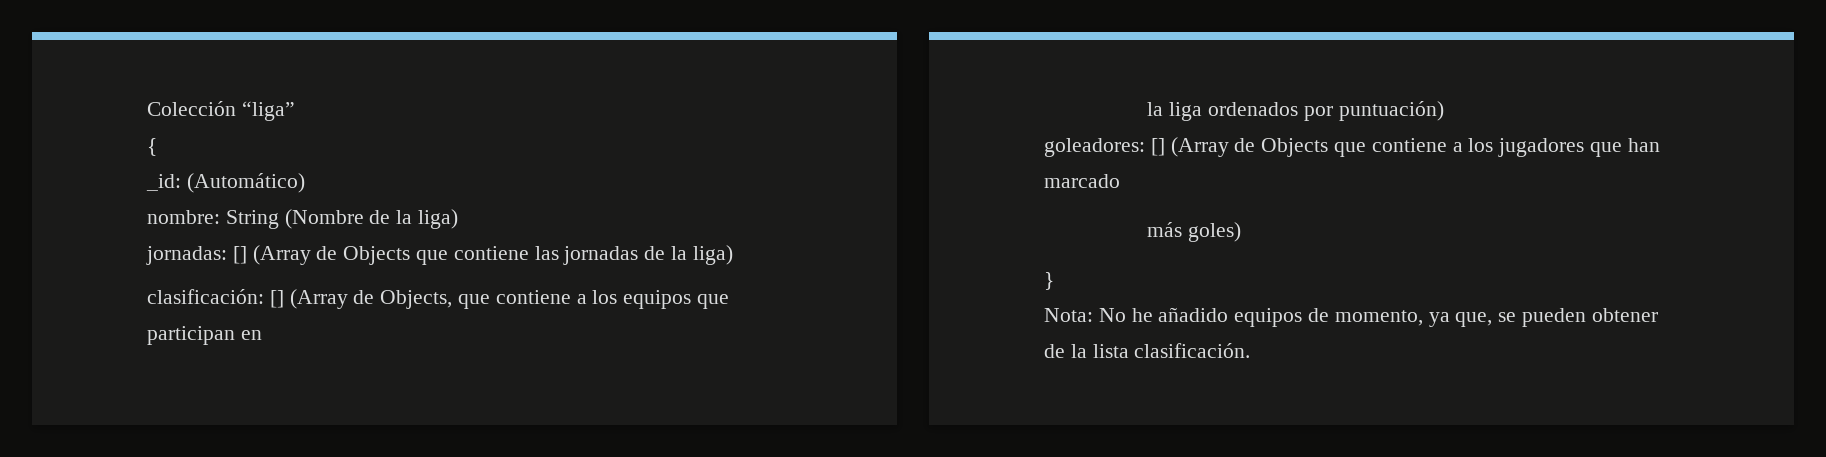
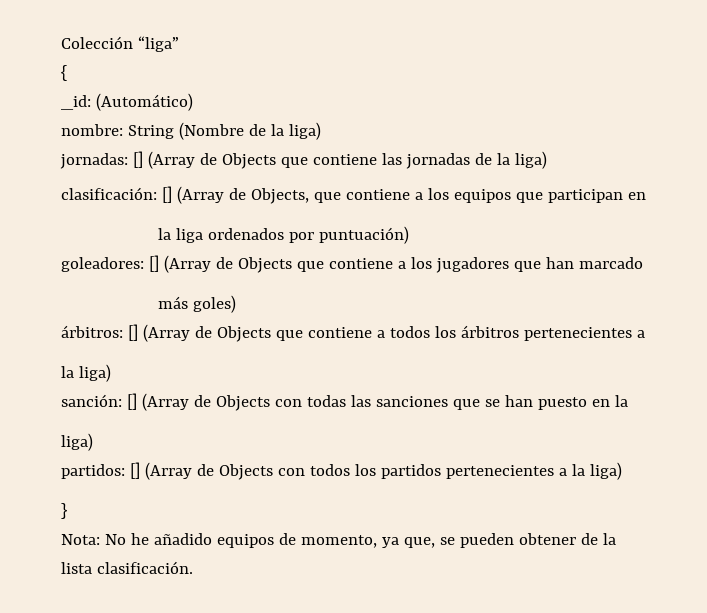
+ árbitros: [] (Array de Objects que contiene a todos los árbitros pertenecientes a
+ la liga)
+ sanción: [] (Array de Objects con todas las sanciones que se han puesto en la
+ liga)
+ partidos: [] (Array de Objects con todos los partidos pertenecientes a la liga)

